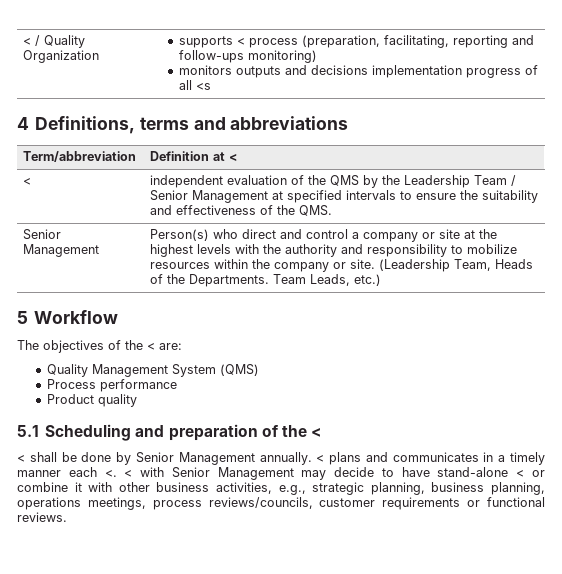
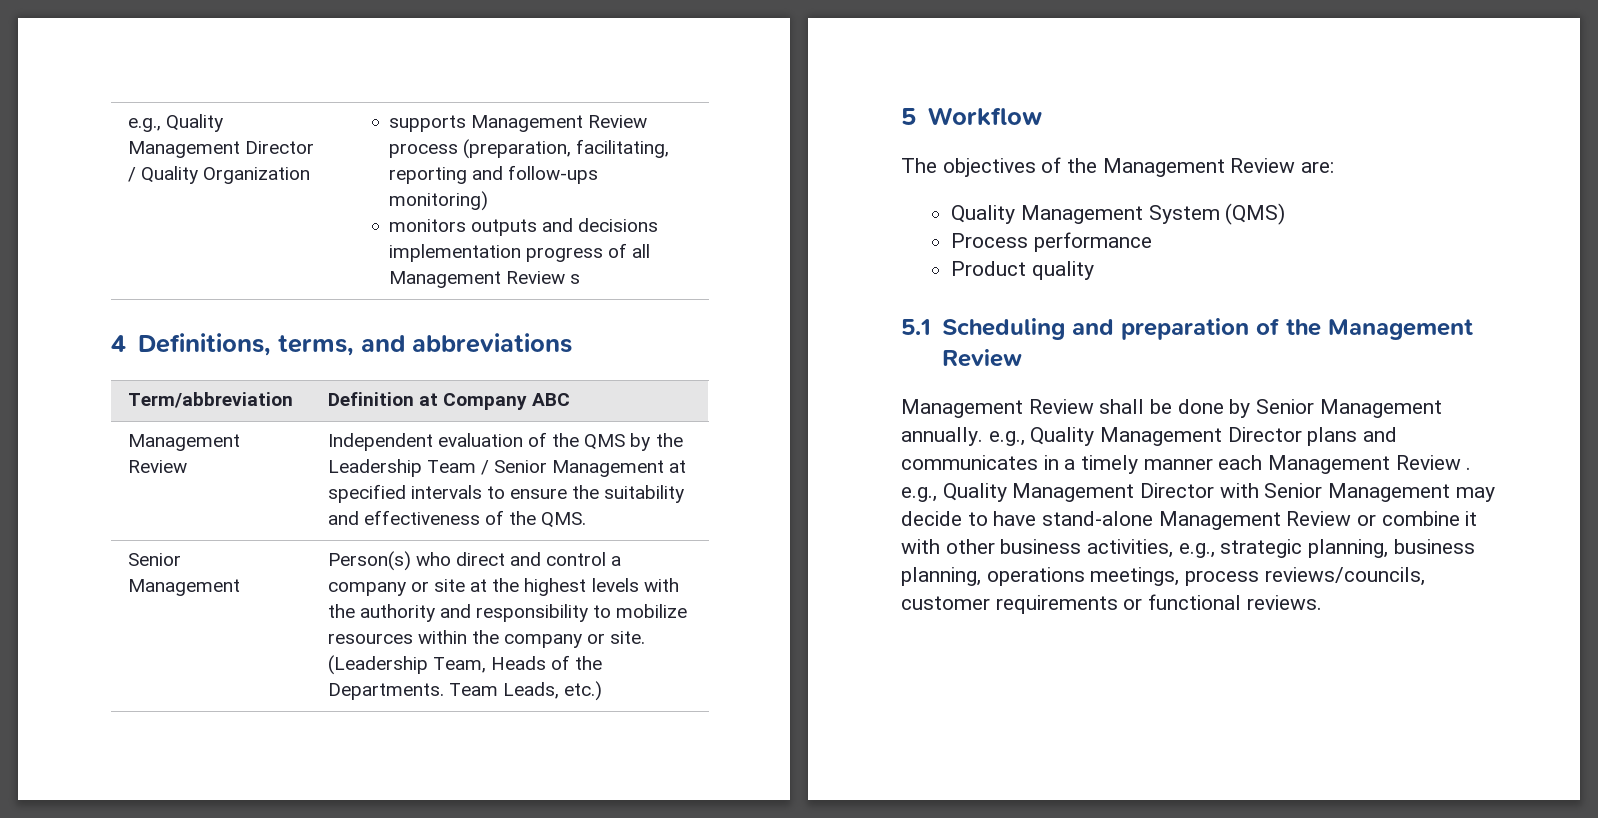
- < / Quality Organization | supports < process (preparation, facilitating, reporting and follow-ups monitoring)
- monitors outputs and decisions implementation progress of all <s
+ e.g., Quality Management Director / Quality Organization | supports Management Review process (preparation, facilitating, reporting and follow-ups monitoring)
+ monitors outputs and decisions implementation progress of all Management Review s
- 4 Definitions, terms and abbreviations
+ 4 Definitions, terms, and abbreviations
- Term/abbreviation | Definition at <
- < | independent evaluation of the QMS by the Leadership Team / Senior Management at specified intervals to ensure the suitability and effectiveness of the QMS.
+ Term/abbreviation | Definition at Company ABC
+ Management Review | Independent evaluation of the QMS by the Leadership Team / Senior Management at specified intervals to ensure the suitability and effectiveness of the QMS.
- The objectives of the < are:
+ The objectives of the Management Review are:
- 5.1 Scheduling and preparation of the <
- < shall be done by Senior Management annually. < plans and communicates in a timely manner each <. < with Senior Management may decide to have stand-alone < or combine it with other business activities, e.g., strategic planning, business planning, operations meetings, process reviews/councils, customer requirements or functional reviews.
+ 5.1 Scheduling and preparation of the Management Review
+ Management Review shall be done by Senior Management annually. e.g., Quality Management Director plans and communicates in a timely manner each Management Review . e.g., Quality Management Director with Senior Management may decide to have stand-alone Management Review or combine it with other business activities, e.g., strategic planning, business planning, operations meetings, process reviews/councils, customer requirements or functional reviews.

